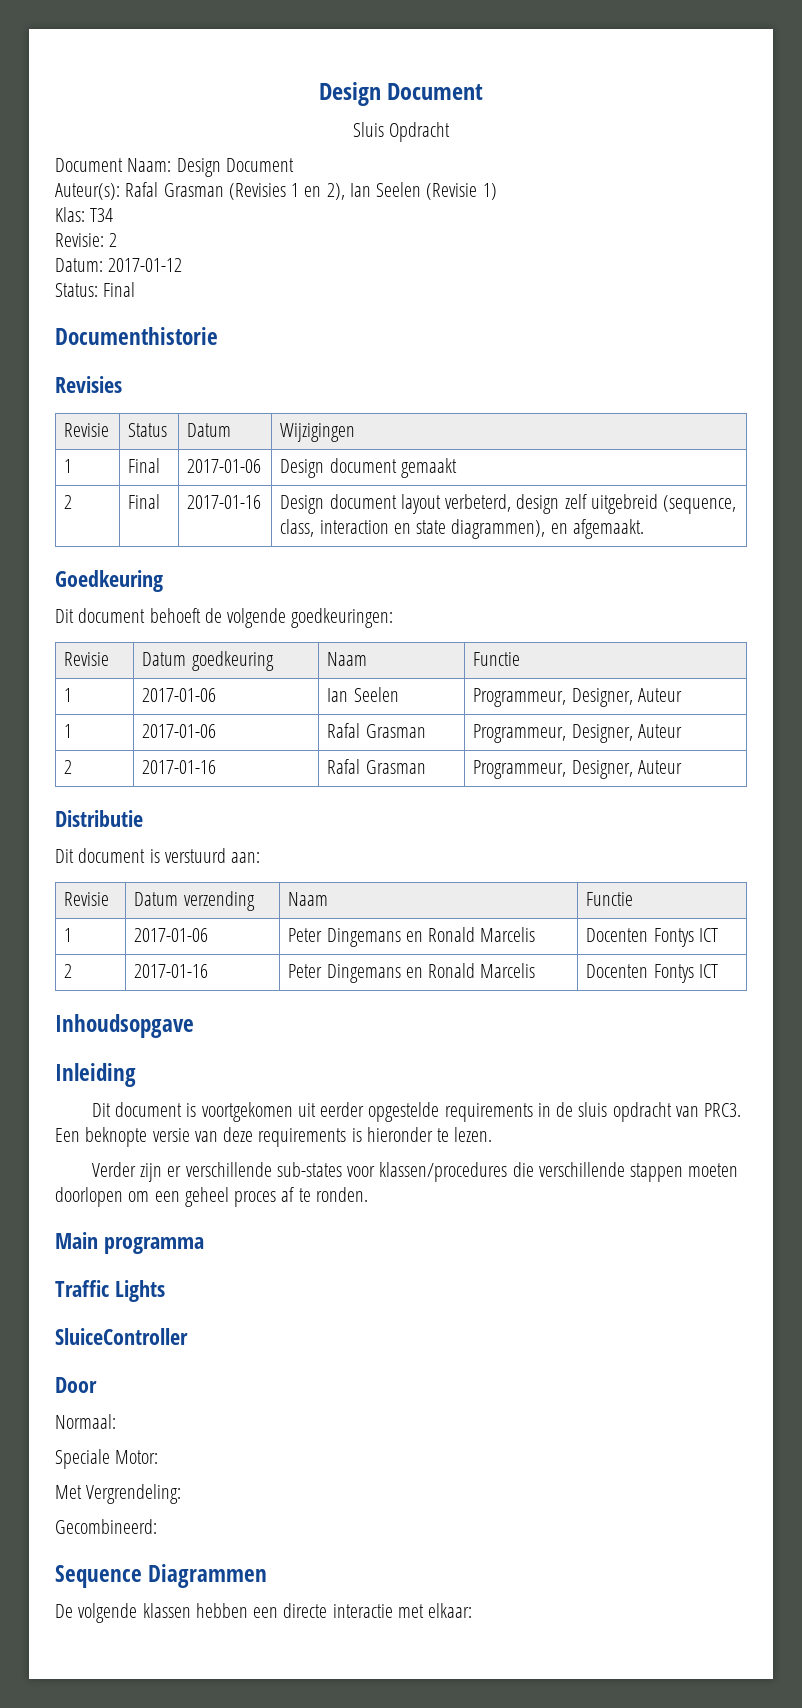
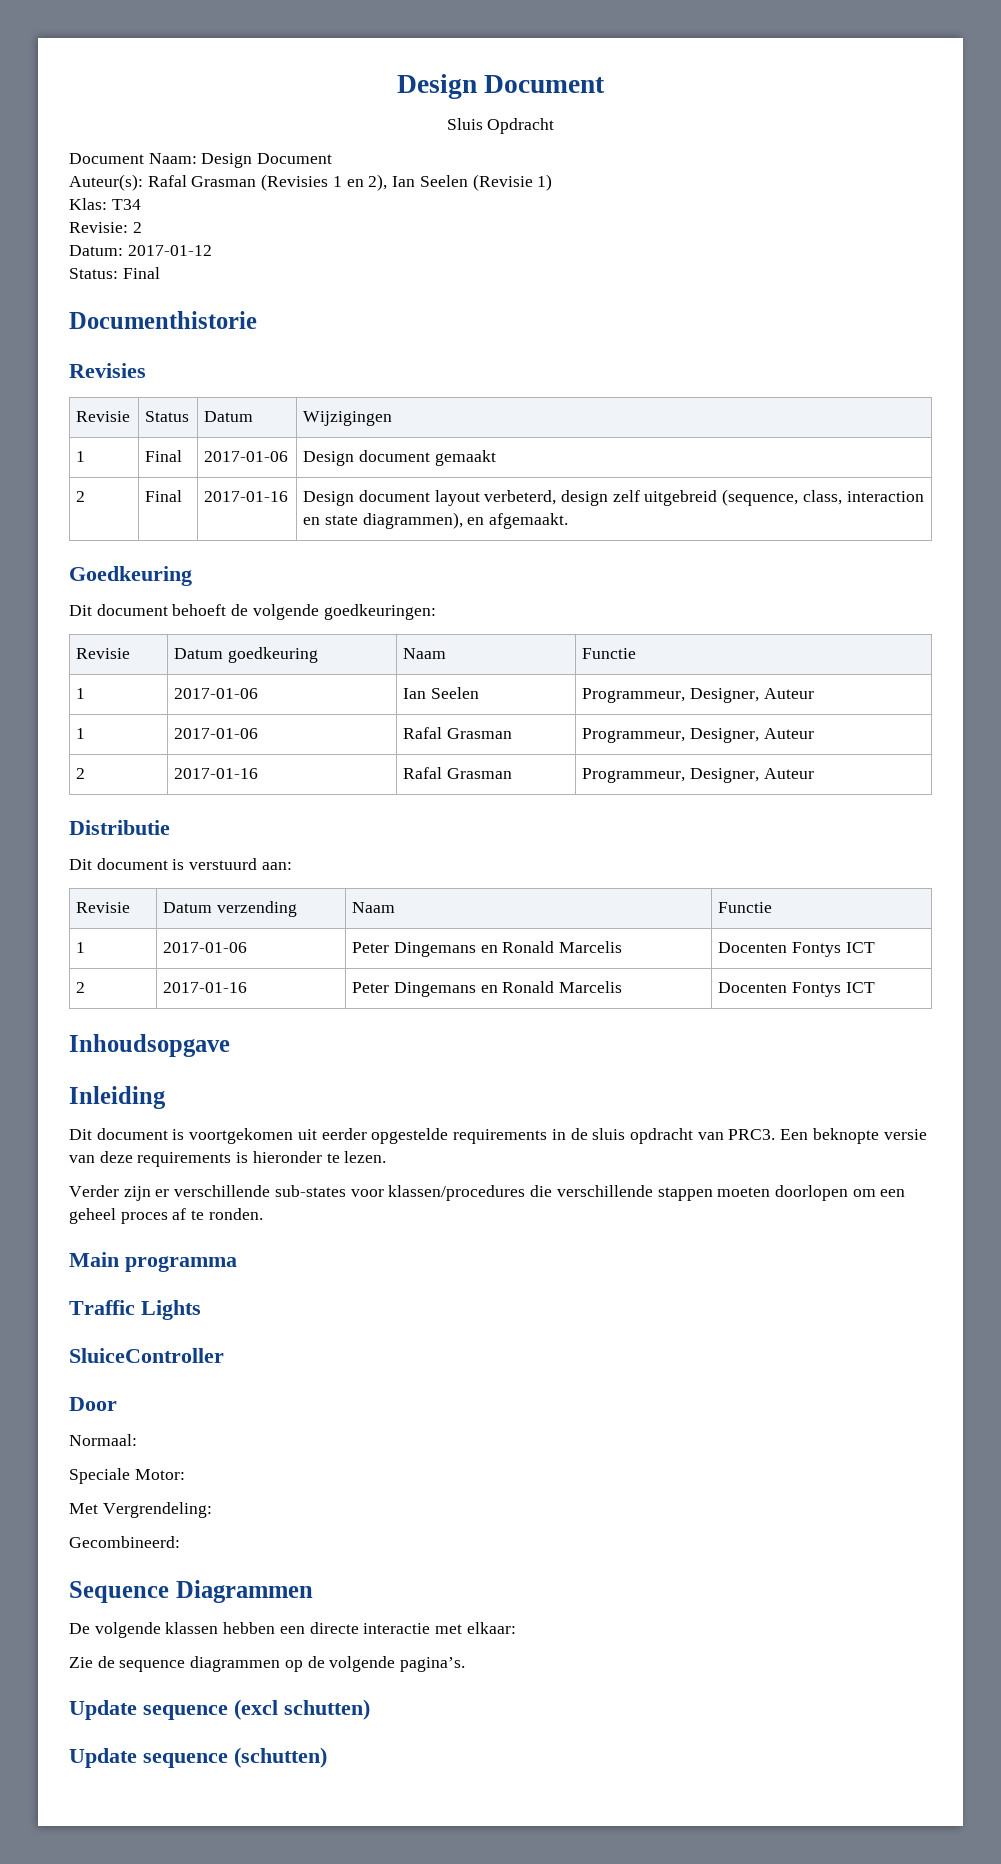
+ Zie de sequence diagrammen op de volgende pagina’s.
+ Update sequence (excl schutten)
+ Update sequence (schutten)

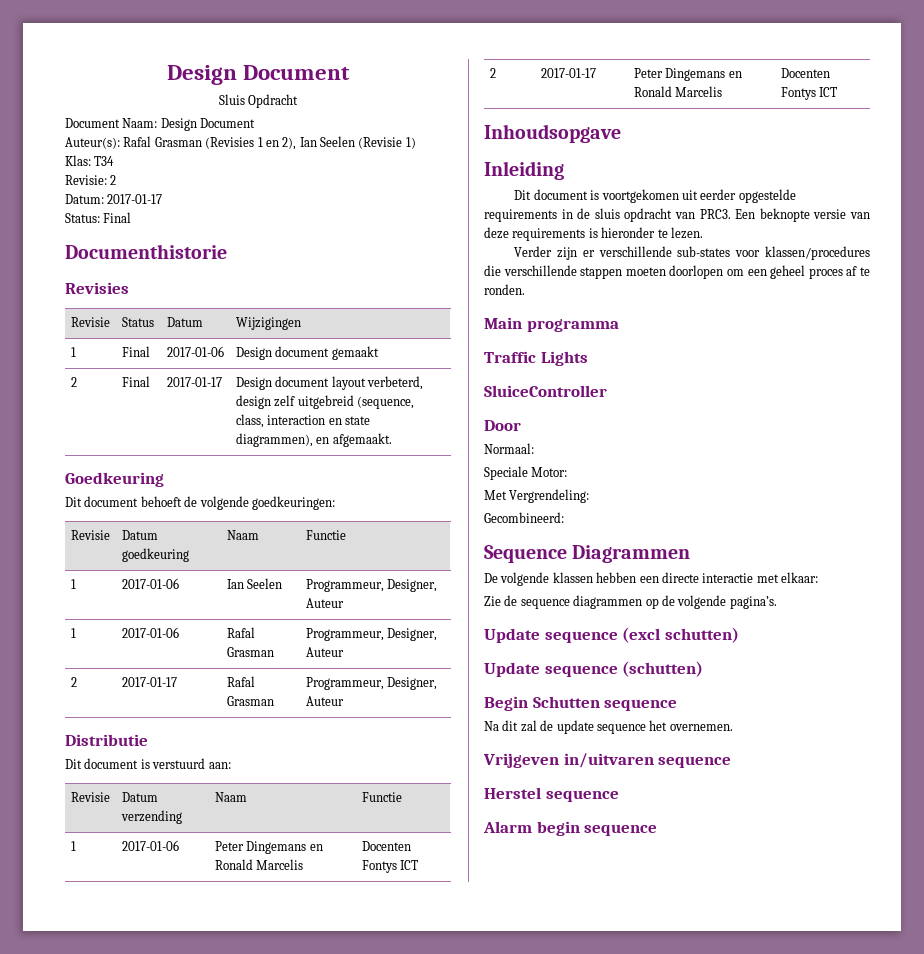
- Datum: 2017-01-12
+ Datum: 2017-01-17
- 2 | Final | 2017-01-16 | Design document layout verbeterd, design zelf uitgebreid (sequence, class, interaction en state diagrammen), en afgemaakt.
+ 2 | Final | 2017-01-17 | Design document layout verbeterd, design zelf uitgebreid (sequence, class, interaction en state diagrammen), en afgemaakt.
- 2 | 2017-01-16 | Rafal Grasman | Programmeur, Designer, Auteur
+ 2 | 2017-01-17 | Rafal Grasman | Programmeur, Designer, Auteur
- 2 | 2017-01-16 | Peter Dingemans en Ronald Marcelis | Docenten Fontys ICT
+ 2 | 2017-01-17 | Peter Dingemans en Ronald Marcelis | Docenten Fontys ICT
+ Begin Schutten sequence
+ Na dit zal de update sequence het overnemen.
+ Vrijgeven in/uitvaren sequence
+ Herstel sequence
+ Alarm begin sequence

